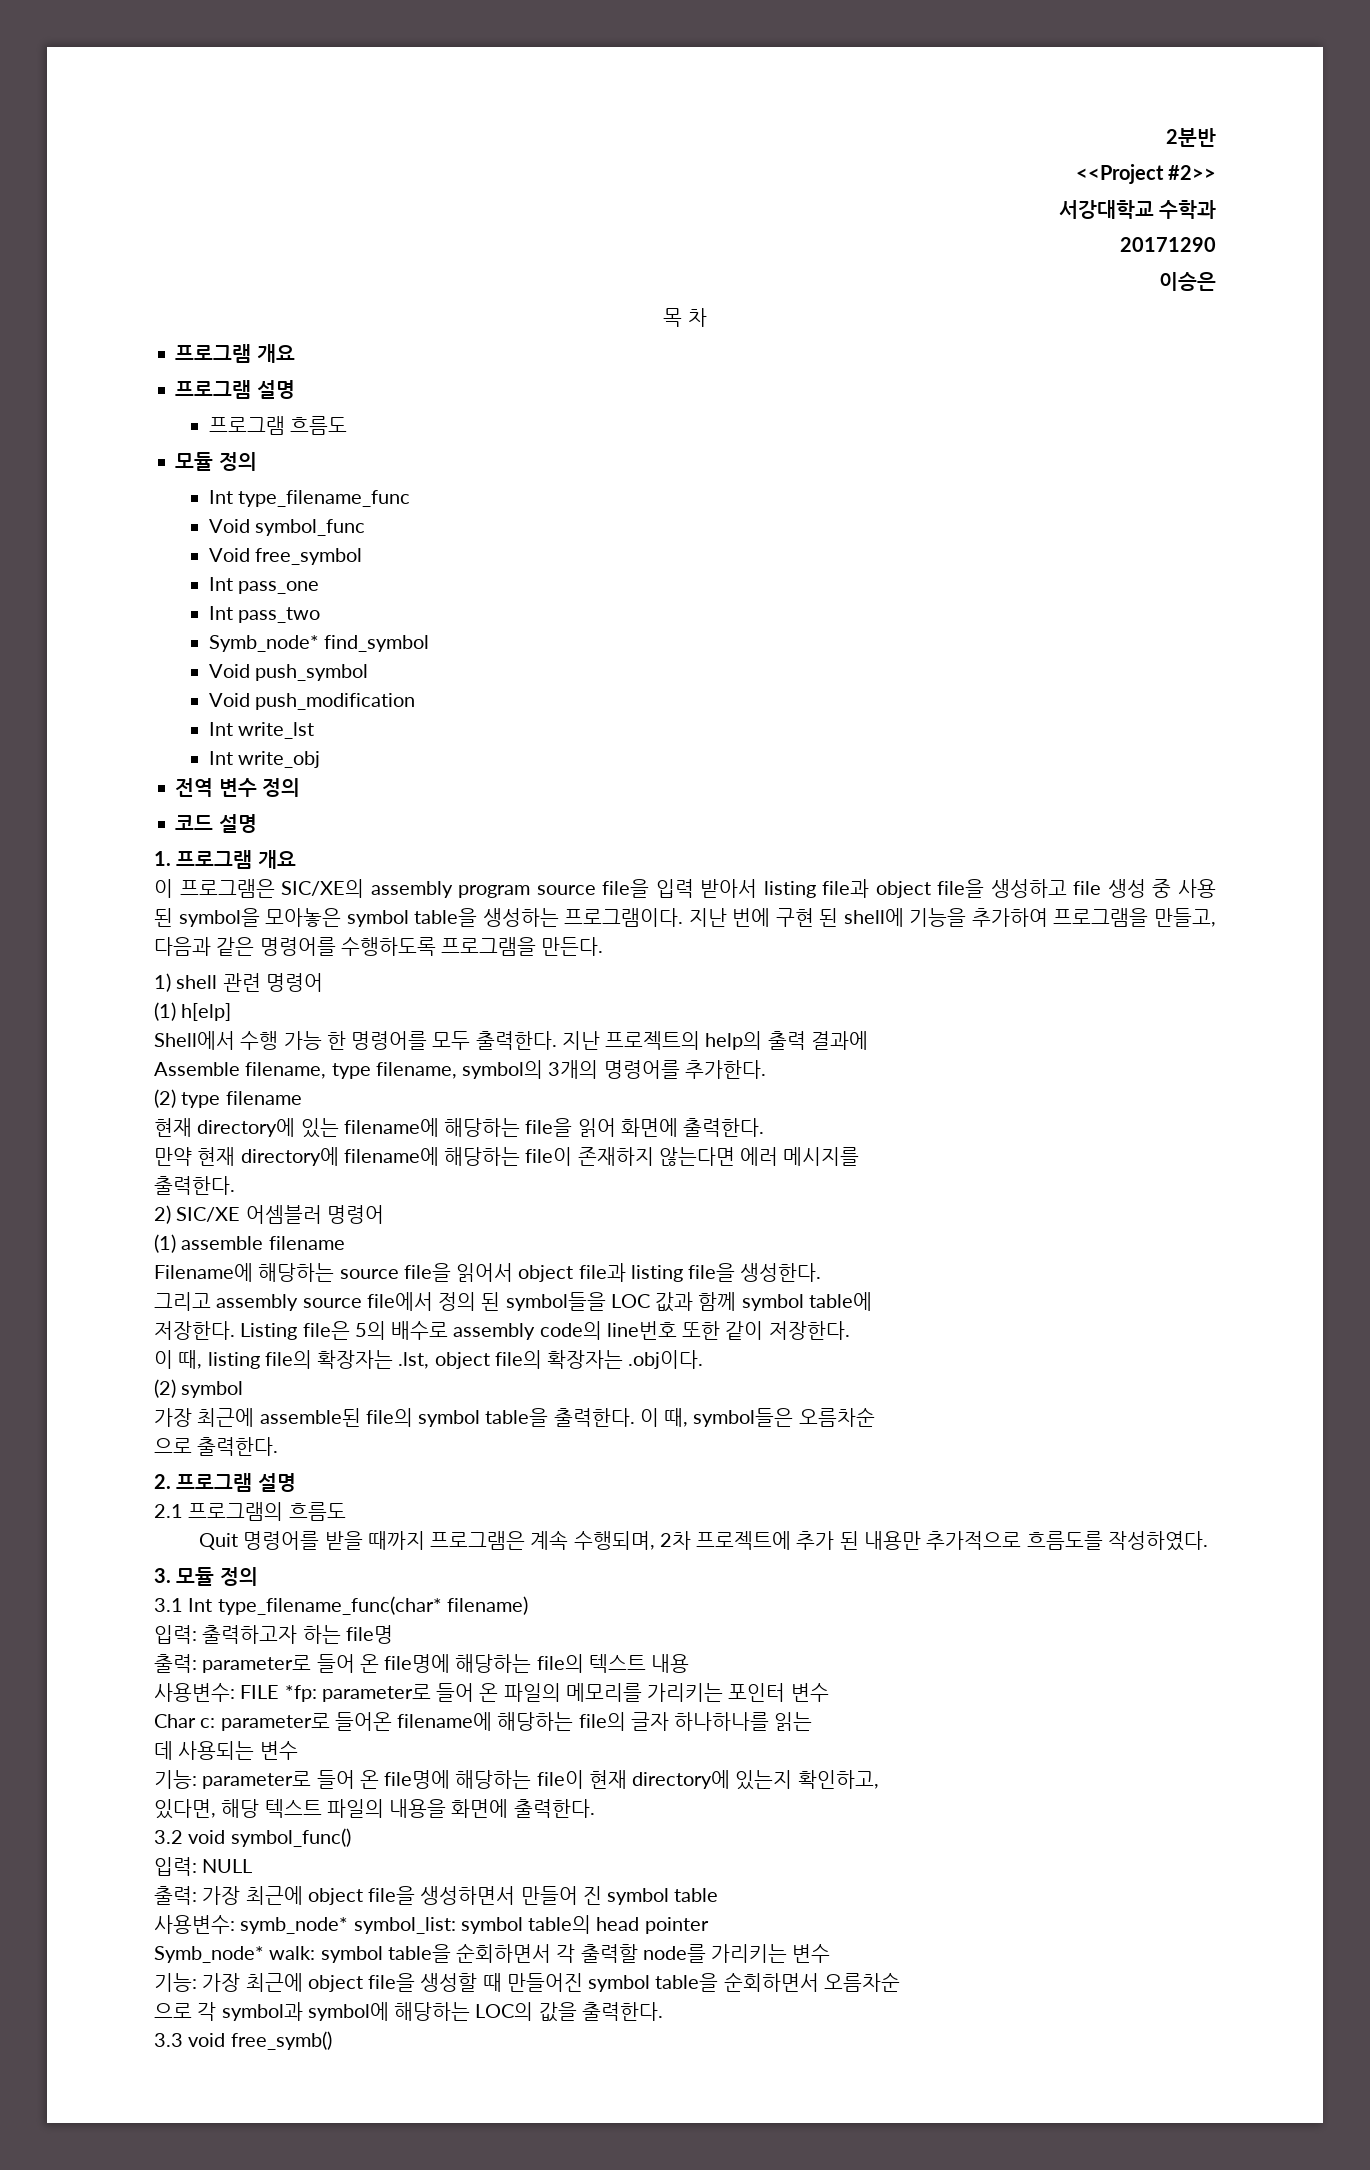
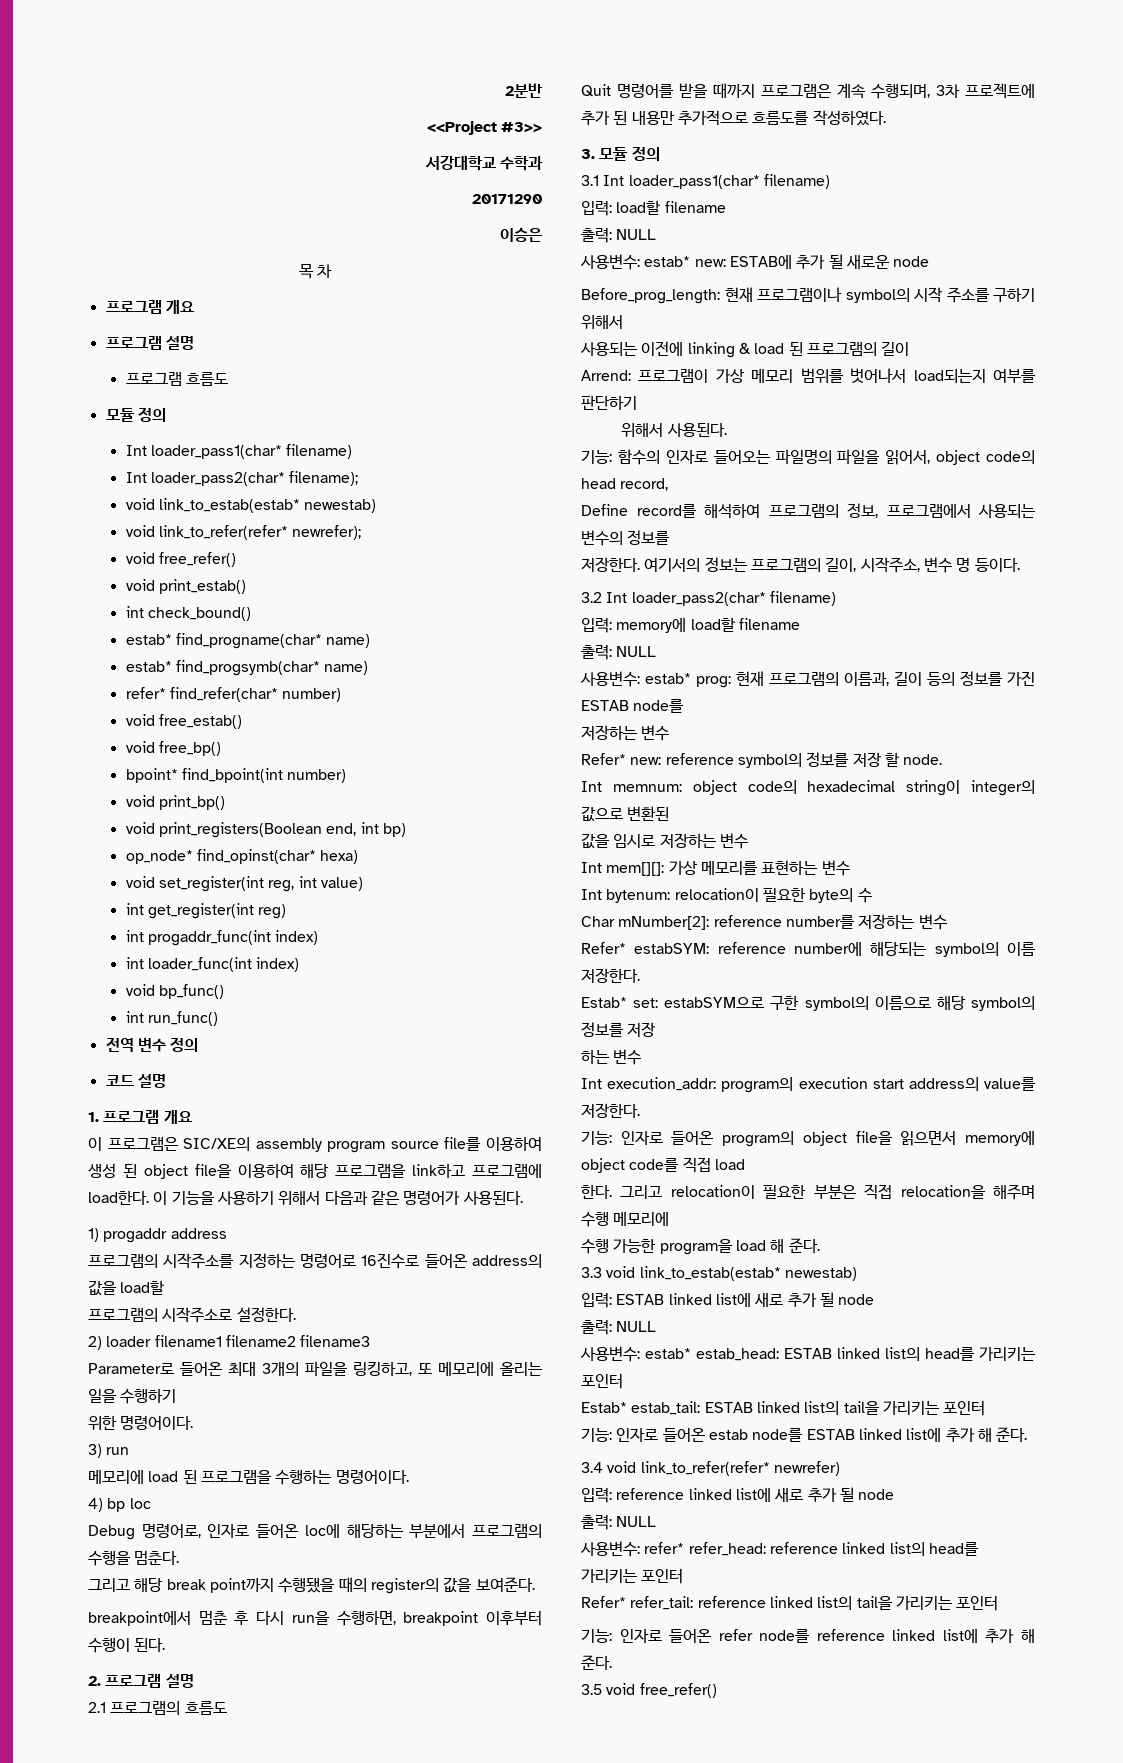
- <<Project #2>>
+ <<Project #3>>
  프로그램 흐름도
  모듈 정의
- Int type_filename_func
- Void symbol_func
- Void free_symbol
- Int pass_one
- Int pass_two
- Symb_node* find_symbol
- Void push_symbol
- Void push_modification
- Int write_lst
- Int write_obj
+ Int loader_pass1(char* filename)
+ Int loader_pass2(char* filename);
+ void link_to_estab(estab* newestab)
+ void link_to_refer(refer* newrefer);
+ void free_refer()
+ void print_estab()
+ int check_bound()
+ estab* find_progname(char* name)
+ estab* find_progsymb(char* name)
+ refer* find_refer(char* number)
+ void free_estab()
+ void free_bp()
+ bpoint* find_bpoint(int number)
+ void print_bp()
+ void print_registers(Boolean end, int bp)
+ op_node* find_opinst(char* hexa)
+ void set_register(int reg, int value)
+ int get_register(int reg)
+ int progaddr_func(int index)
+ int loader_func(int index)
+ void bp_func()
+ int run_func()
- 이 프로그램은 SIC/XE의 assembly program source file을 입력 받아서 listing file과 object file을 생성하고 file 생성 중 사용 된 symbol을 모아놓은 symbol table을 생성하는 프로그램이다. 지난 번에 구현 된 shell에 기능을 추가하여 프로그램을 만들고, 다음과 같은 명령어를 수행하도록 프로그램을 만든다.
- 1) shell 관련 명령어
- (1) h[elp]
- Shell에서 수행 가능 한 명령어를 모두 출력한다. 지난 프로젝트의 help의 출력 결과에
- Assemble filename, type filename, symbol의 3개의 명령어를 추가한다.
- (2) type filename
- 현재 directory에 있는 filename에 해당하는 file을 읽어 화면에 출력한다.
- 만약 현재 directory에 filename에 해당하는 file이 존재하지 않는다면 에러 메시지를
- 출력한다.
- 2) SIC/XE 어셈블러 명령어
- (1) assemble filename
- Filename에 해당하는 source file을 읽어서 object file과 listing file을 생성한다.
- 그리고 assembly source file에서 정의 된 symbol들을 LOC 값과 함께 symbol table에
- 저장한다. Listing file은 5의 배수로 assembly code의 line번호 또한 같이 저장한다.
- 이 때, listing file의 확장자는 .lst, object file의 확장자는 .obj이다.
- (2) symbol
- 가장 최근에 assemble된 file의 symbol table을 출력한다. 이 때, symbol들은 오름차순
- 으로 출력한다.
+ 이 프로그램은 SIC/XE의 assembly program source file를 이용하여 생성 된 object file을 이용하여 해당 프로그램을 link하고 프로그램에 load한다. 이 기능을 사용하기 위해서 다음과 같은 명령어가 사용된다.
+ 1) progaddr address
+ 프로그램의 시작주소를 지정하는 명령어로 16진수로 들어온 address의 값을 load할
+ 프로그램의 시작주소로 설정한다.
+ 2) loader filename1 filename2 filename3
+ Parameter로 들어온 최대 3개의 파일을 링킹하고, 또 메모리에 올리는 일을 수행하기
+ 위한 명령어이다.
+ 3) run
+ 메모리에 load 된 프로그램을 수행하는 명령어이다.
+ 4) bp loc
+ Debug 명령어로, 인자로 들어온 loc에 해당하는 부분에서 프로그램의 수행을 멈춘다.
+ 그리고 해당 break point까지 수행됐을 때의 register의 값을 보여준다.
+ breakpoint에서 멈춘 후 다시 run을 수행하면, breakpoint 이후부터 수행이 된다.
- Quit 명령어를 받을 때까지 프로그램은 계속 수행되며, 2차 프로젝트에 추가 된 내용만 추가적으로 흐름도를 작성하였다.
+ Quit 명령어를 받을 때까지 프로그램은 계속 수행되며, 3차 프로젝트에 추가 된 내용만 추가적으로 흐름도를 작성하였다.
- 3.1 Int type_filename_func(char* filename)
- 입력: 출력하고자 하는 file명
- 출력: parameter로 들어 온 file명에 해당하는 file의 텍스트 내용
- 사용변수: FILE *fp: parameter로 들어 온 파일의 메모리를 가리키는 포인터 변수
- Char c: parameter로 들어온 filename에 해당하는 file의 글자 하나하나를 읽는
- 데 사용되는 변수
- 기능: parameter로 들어 온 file명에 해당하는 file이 현재 directory에 있는지 확인하고,
- 있다면, 해당 텍스트 파일의 내용을 화면에 출력한다.
- 3.2 void symbol_func()
- 입력: NULL
- 출력: 가장 최근에 object file을 생성하면서 만들어 진 symbol table
- 사용변수: symb_node* symbol_list: symbol table의 head pointer
- Symb_node* walk: symbol table을 순회하면서 각 출력할 node를 가리키는 변수
- 기능: 가장 최근에 object file을 생성할 때 만들어진 symbol table을 순회하면서 오름차순
- 으로 각 symbol과 symbol에 해당하는 LOC의 값을 출력한다.
- 3.3 void free_symb()
+ 3.1 Int loader_pass1(char* filename)
+ 입력: load할 filename
+ 출력: NULL
+ 사용변수: estab* new: ESTAB에 추가 될 새로운 node
+ Before_prog_length: 현재 프로그램이나 symbol의 시작 주소를 구하기 위해서
+ 사용되는 이전에 linking & load 된 프로그램의 길이
+ Arrend: 프로그램이 가상 메모리 범위를 벗어나서 load되는지 여부를 판단하기
+ 위해서 사용된다.
+ 기능: 함수의 인자로 들어오는 파일명의 파일을 읽어서, object code의 head record,
+ Define record를 해석하여 프로그램의 정보, 프로그램에서 사용되는 변수의 정보를
+ 저장한다. 여기서의 정보는 프로그램의 길이, 시작주소, 변수 명 등이다.
+ 3.2 Int loader_pass2(char* filename)
+ 입력: memory에 load할 filename
+ 출력: NULL
+ 사용변수: estab* prog: 현재 프로그램의 이름과, 길이 등의 정보를 가진 ESTAB node를
+ 저장하는 변수
+ Refer* new: reference symbol의 정보를 저장 할 node.
+ Int memnum: object code의 hexadecimal string이 integer의 값으로 변환된
+ 값을 임시로 저장하는 변수
+ Int mem[][]: 가상 메모리를 표현하는 변수
+ Int bytenum: relocation이 필요한 byte의 수
+ Char mNumber[2]: reference number를 저장하는 변수
+ Refer* estabSYM: reference number에 해당되는 symbol의 이름 저장한다.
+ Estab* set: estabSYM으로 구한 symbol의 이름으로 해당 symbol의 정보를 저장
+ 하는 변수
+ Int execution_addr: program의 execution start address의 value를 저장한다.
+ 기능: 인자로 들어온 program의 object file을 읽으면서 memory에 object code를 직접 load
+ 한다. 그리고 relocation이 필요한 부분은 직접 relocation을 해주며 수행 메모리에
+ 수행 가능한 program을 load 해 준다.
+ 3.3 void link_to_estab(estab* newestab)
+ 입력: ESTAB linked list에 새로 추가 될 node
+ 출력: NULL
+ 사용변수: estab* estab_head: ESTAB linked list의 head를 가리키는 포인터
+ Estab* estab_tail: ESTAB linked list의 tail을 가리키는 포인터
+ 기능: 인자로 들어온 estab node를 ESTAB linked list에 추가 해 준다.
+ 3.4 void link_to_refer(refer* newrefer)
+ 입력: reference linked list에 새로 추가 될 node
+ 출력: NULL
+ 사용변수: refer* refer_head: reference linked list의 head를 가리키는 포인터
+ Refer* refer_tail: reference linked list의 tail을 가리키는 포인터
+ 기능: 인자로 들어온 refer node를 reference linked list에 추가 해 준다.
+ 3.5 void free_refer()

